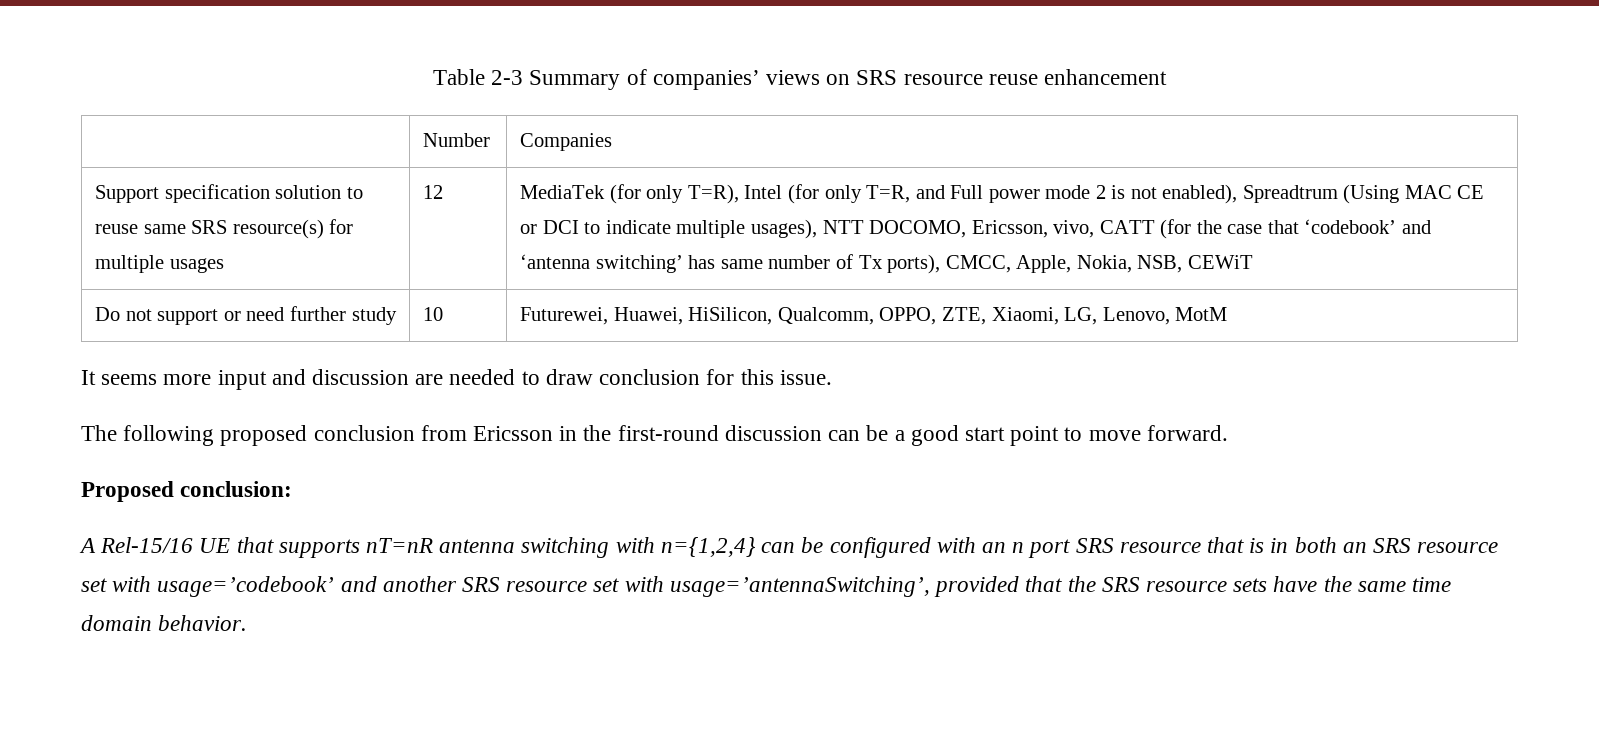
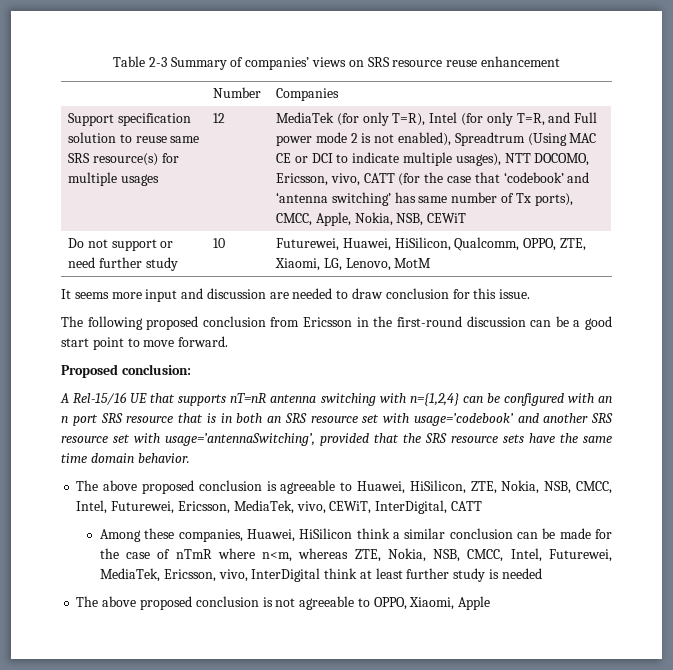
+ The above proposed conclusion is agreeable to Huawei, HiSilicon, ZTE, Nokia, NSB, CMCC, Intel, Futurewei, Ericsson, MediaTek, vivo, CEWiT, InterDigital, CATT
+ Among these companies, Huawei, HiSilicon think a similar conclusion can be made for the case of nTmR where n<m, whereas ZTE, Nokia, NSB, CMCC, Intel, Futurewei, MediaTek, Ericsson, vivo, InterDigital think at least further study is needed
+ The above proposed conclusion is not agreeable to OPPO, Xiaomi, Apple

